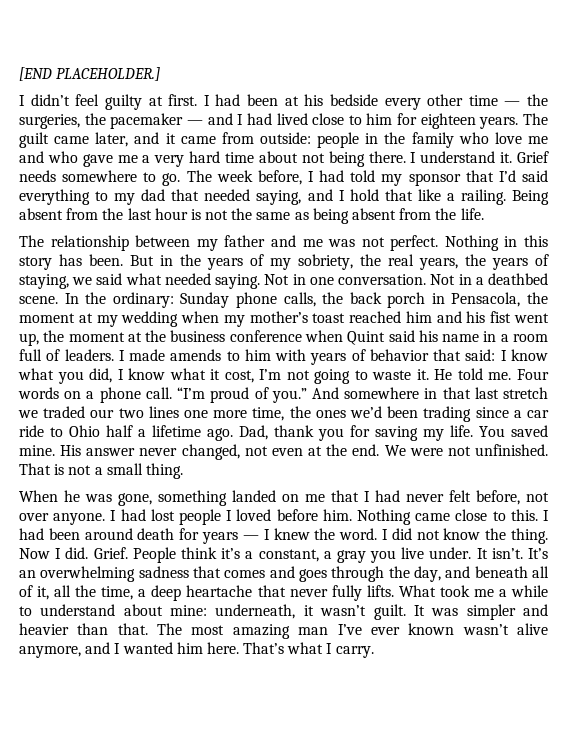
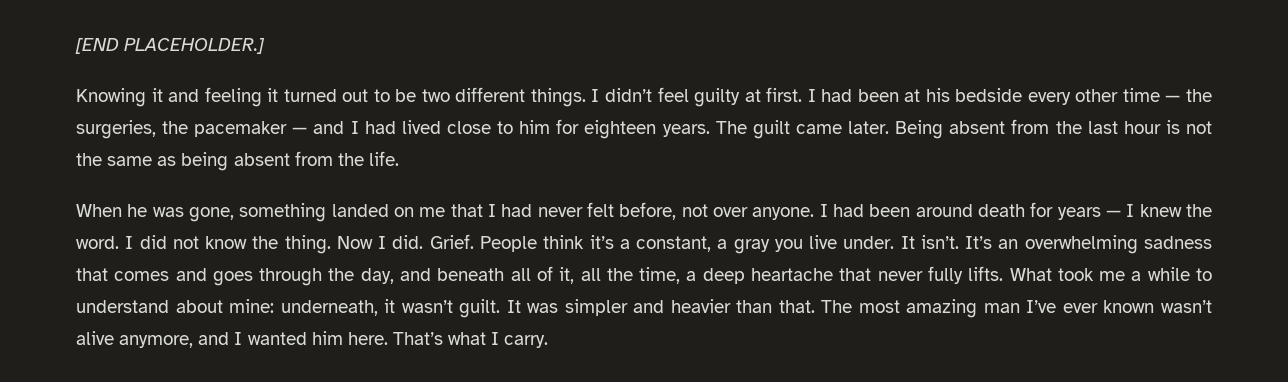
+ Knowing it and feeling it turned out to be two different things.
- The guilt came later, and it came from outside: people in the family who love me and who gave me a very hard time about not being there. I understand it. Grief needs somewhere to go. The week before, I had told my sponsor that I’d said everything to my dad that needed saying, and I hold that like a railing.
+ The guilt came later.
- The relationship between my father and me was not perfect. Nothing in this story has been. But in the years of my sobriety, the real years, the years of staying, we said what needed saying. Not in one conversation. Not in a deathbed scene. In the ordinary: Sunday phone calls, the back porch in Pensacola, the moment at my wedding when my mother’s toast reached him and his fist went up, the moment at the business conference when Quint said his name in a room full of leaders. I made amends to him with years of behavior that said: I know what you did, I know what it cost, I’m not going to waste it. He told me. Four words on a phone call. “I’m proud of you.” And somewhere in that last stretch we traded our two lines one more time, the ones we’d been trading since a car ride to Ohio half a lifetime ago. Dad, thank you for saving my life. You saved mine. His answer never changed, not even at the end. We were not unfinished. That is not a small thing.
- I had lost people I loved before him. Nothing came close to this. I had been around death for years — I knew the word.
+ I had been around death for years — I knew the word.

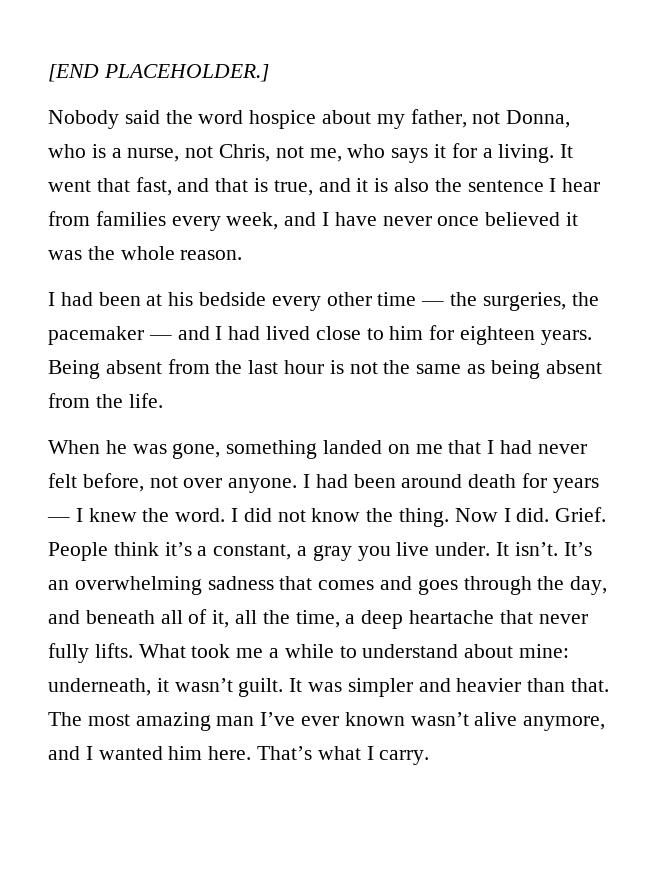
- Knowing it and feeling it turned out to be two different things. I didn’t feel guilty at first. I had been at his bedside every other time — the surgeries, the pacemaker — and I had lived close to him for eighteen years.
+ Nobody said the word hospice about my father, not Donna, who is a nurse, not Chris, not me, who says it for a living. It went that fast, and that is true, and it is also the sentence I hear from families every week, and I have never once believed it was the whole reason.
+ I had been at his bedside every other time — the surgeries, the pacemaker — and I had lived close to him for eighteen years.
- The guilt came later.

